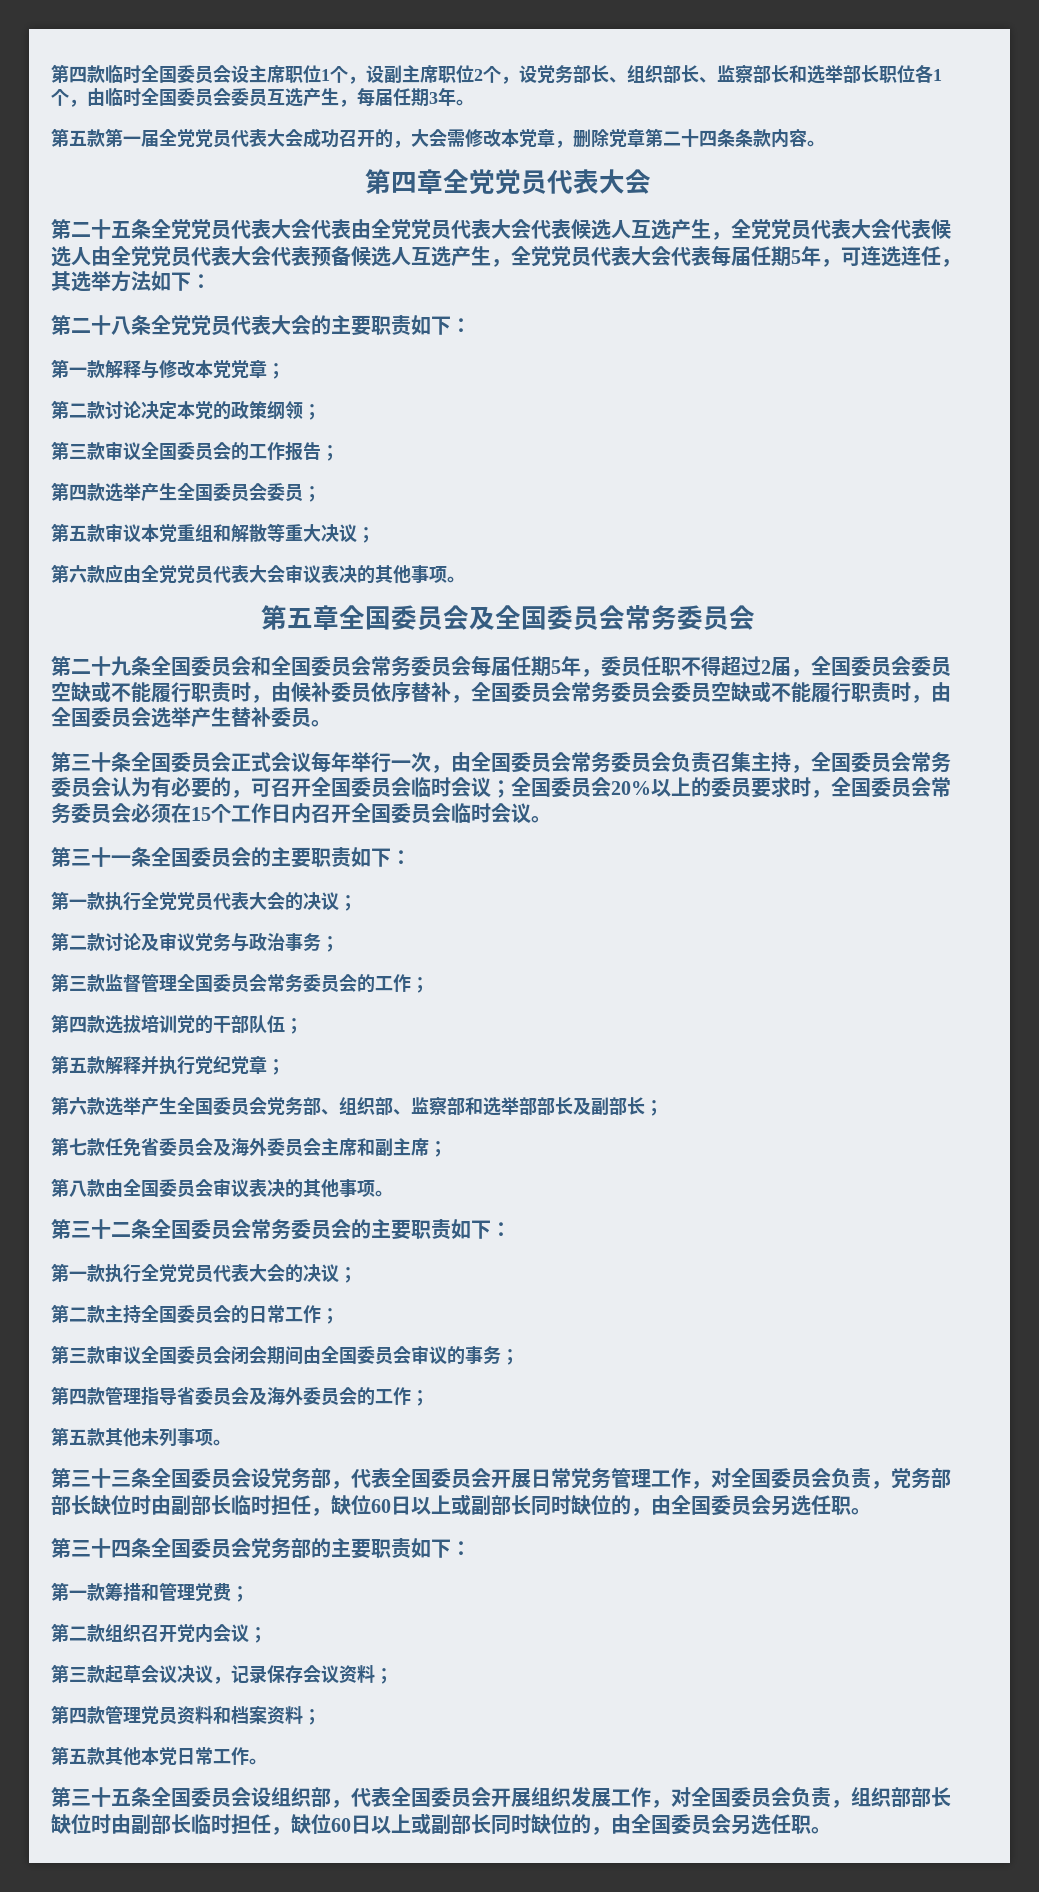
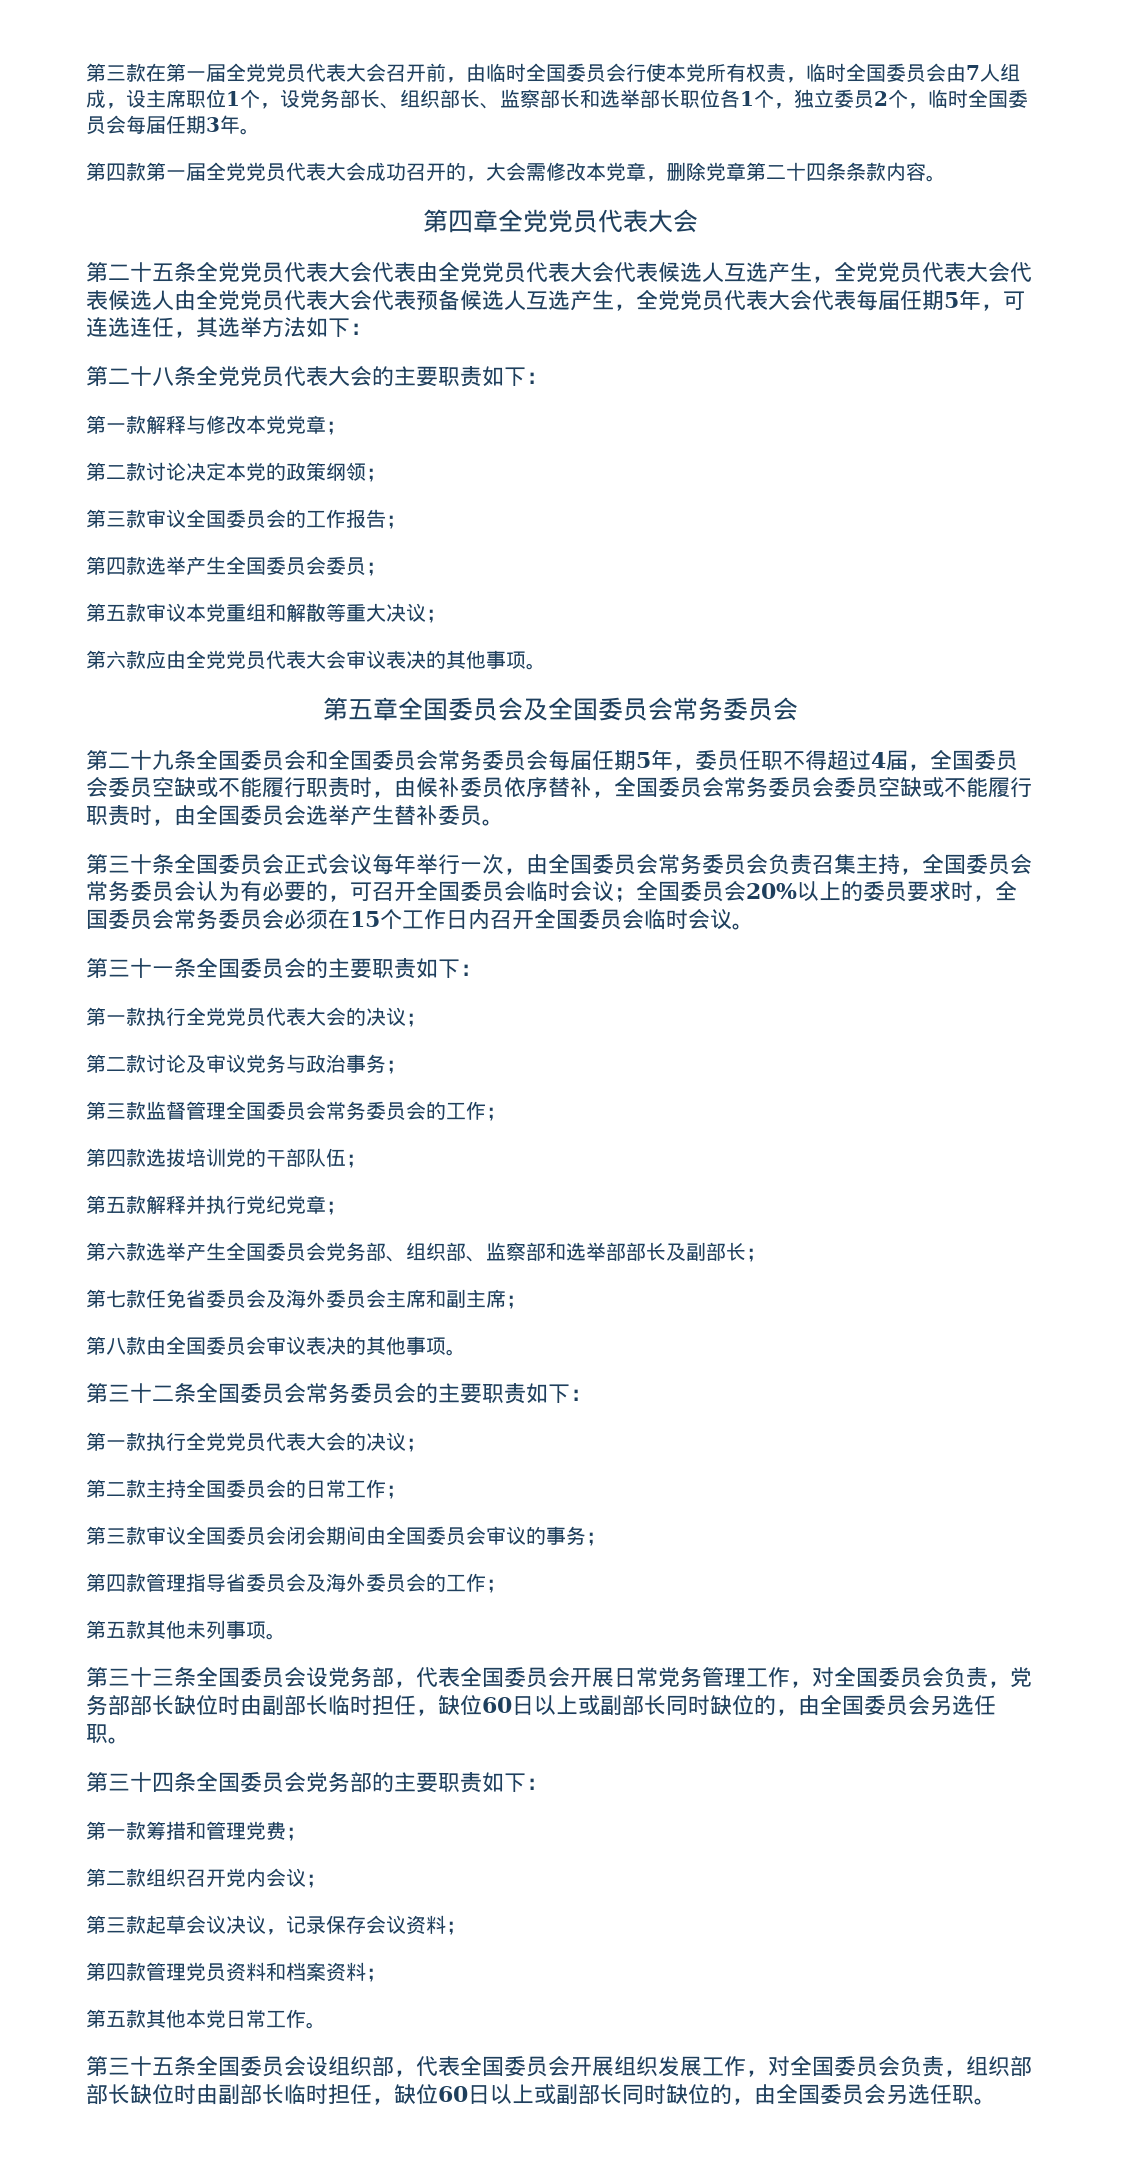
- 第四款临时全国委员会设主席职位1个，设副主席职位2个，设党务部长、组织部长、监察部长和选举部长职位各1个，由临时全国委员会委员互选产生，每届任期3年。
+ 第三款在第一届全党党员代表大会召开前，由临时全国委员会行使本党所有权责，临时全国委员会由7人组成，设主席职位1个，设党务部长、组织部长、监察部长和选举部长职位各1个，独立委员2个，临时全国委员会每届任期3年。
- 第五款第一届全党党员代表大会成功召开的，大会需修改本党章，删除党章第二十四条条款内容。
+ 第四款第一届全党党员代表大会成功召开的，大会需修改本党章，删除党章第二十四条条款内容。
- 第二十九条全国委员会和全国委员会常务委员会每届任期5年，委员任职不得超过2届，全国委员会委员空缺或不能履行职责时，由候补委员依序替补，全国委员会常务委员会委员空缺或不能履行职责时，由全国委员会选举产生替补委员。
+ 第二十九条全国委员会和全国委员会常务委员会每届任期5年，委员任职不得超过4届，全国委员会委员空缺或不能履行职责时，由候补委员依序替补，全国委员会常务委员会委员空缺或不能履行职责时，由全国委员会选举产生替补委员。

